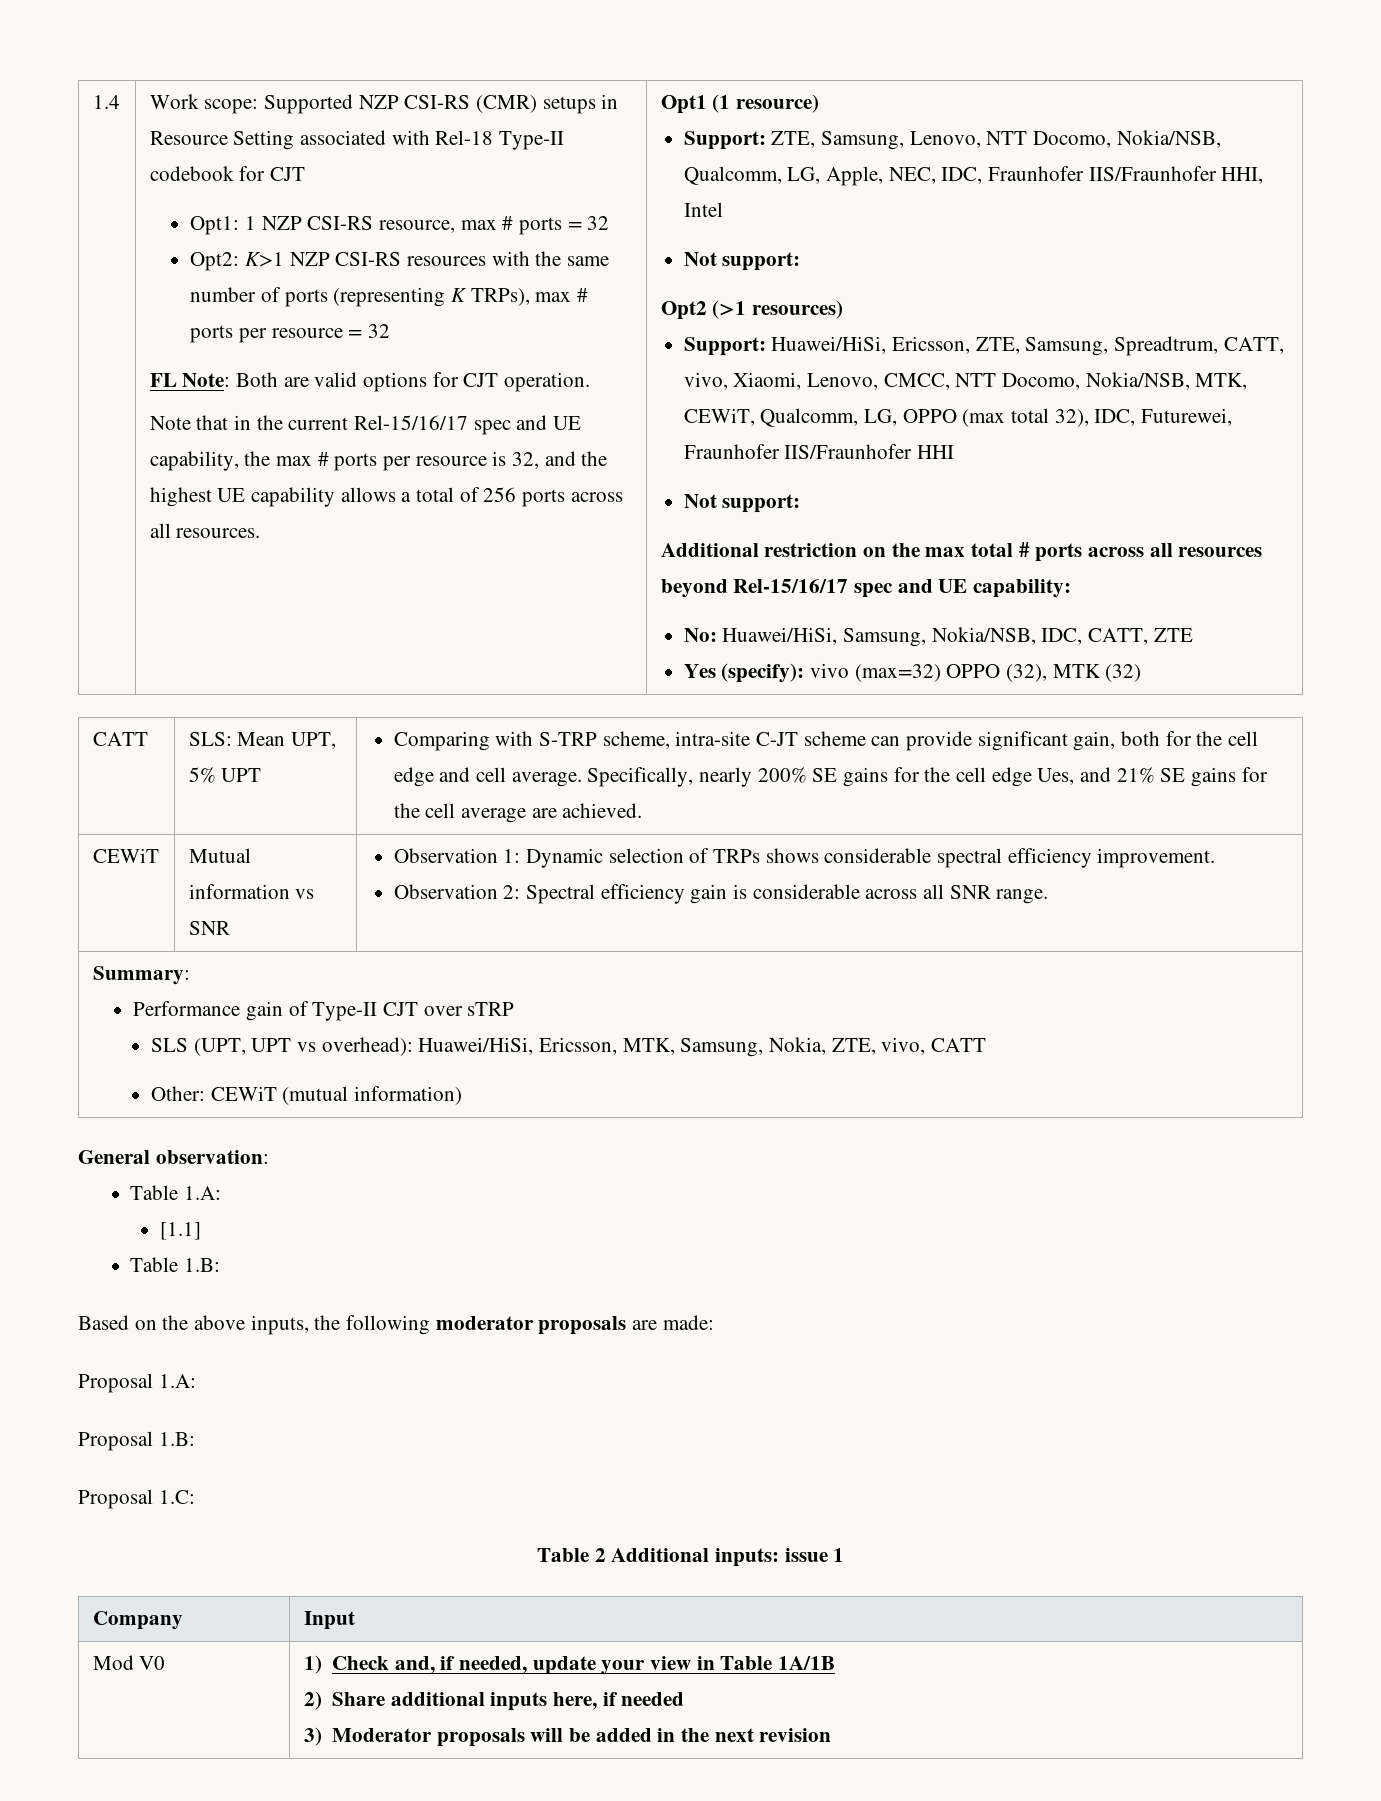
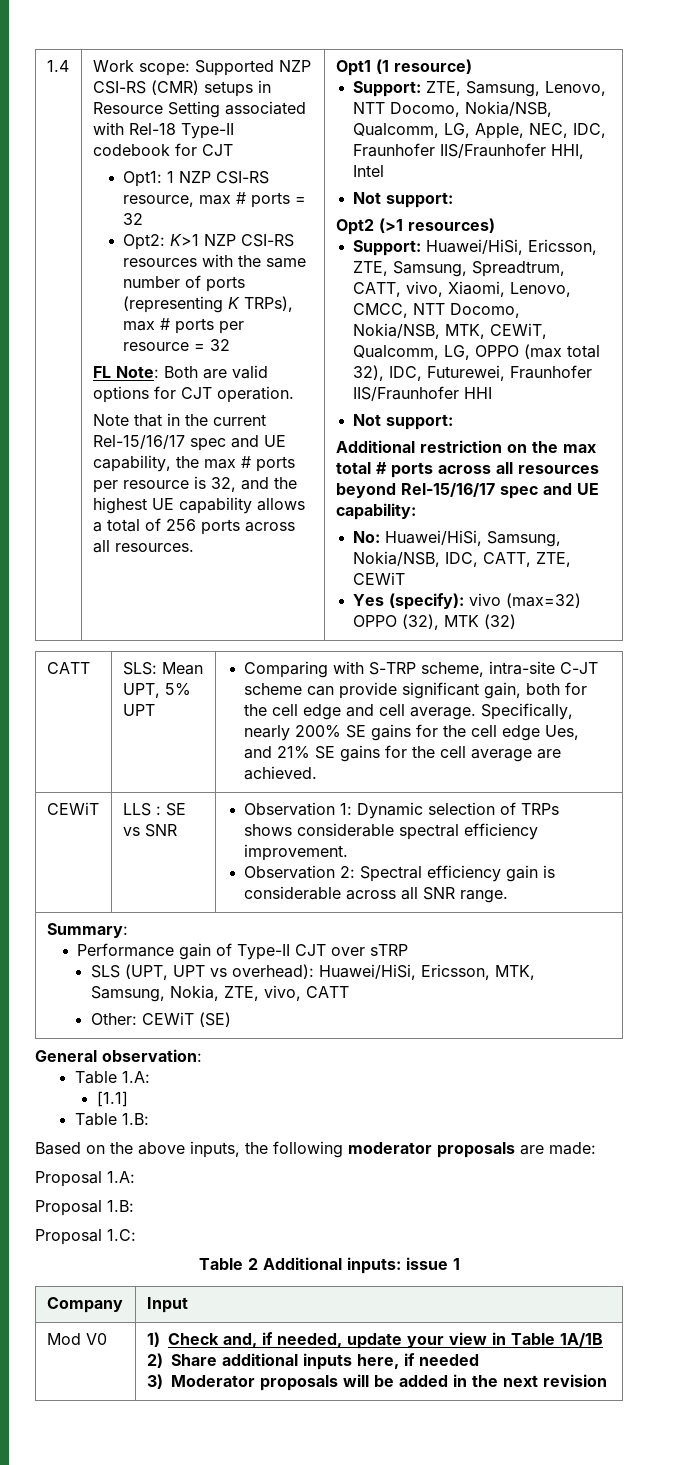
- No: Huawei/HiSi, Samsung, Nokia/NSB, IDC, CATT, ZTE
+ No: Huawei/HiSi, Samsung, Nokia/NSB, IDC, CATT, ZTE, CEWiT
- CEWiT | Mutual information vs SNR | Observation 1: Dynamic selection of TRPs shows considerable spectral efficiency improvement.
+ CEWiT | LLS : SE vs SNR | Observation 1: Dynamic selection of TRPs shows considerable spectral efficiency improvement.
  Summary:
  Performance gain of Type-II CJT over sTRP
  SLS (UPT, UPT vs overhead): Huawei/HiSi, Ericsson, MTK, Samsung, Nokia, ZTE, vivo, CATT
- Other: CEWiT (mutual information)
+ Other: CEWiT (SE)

